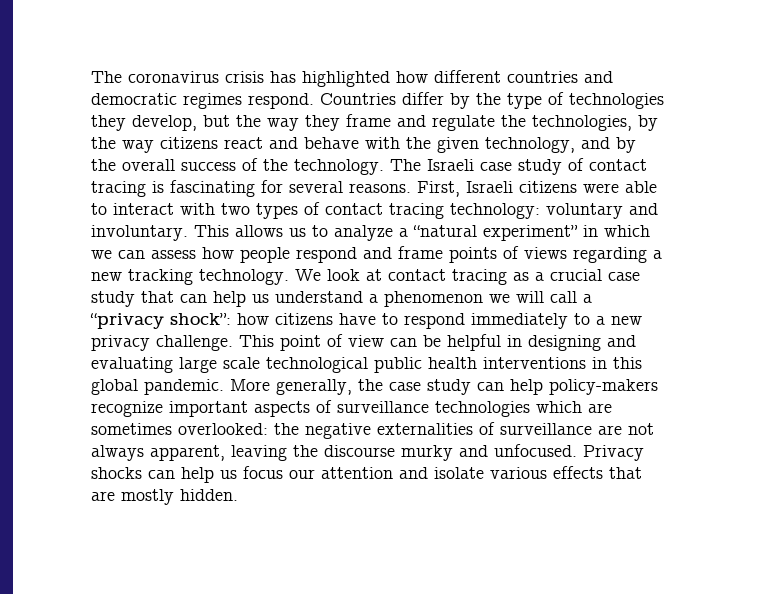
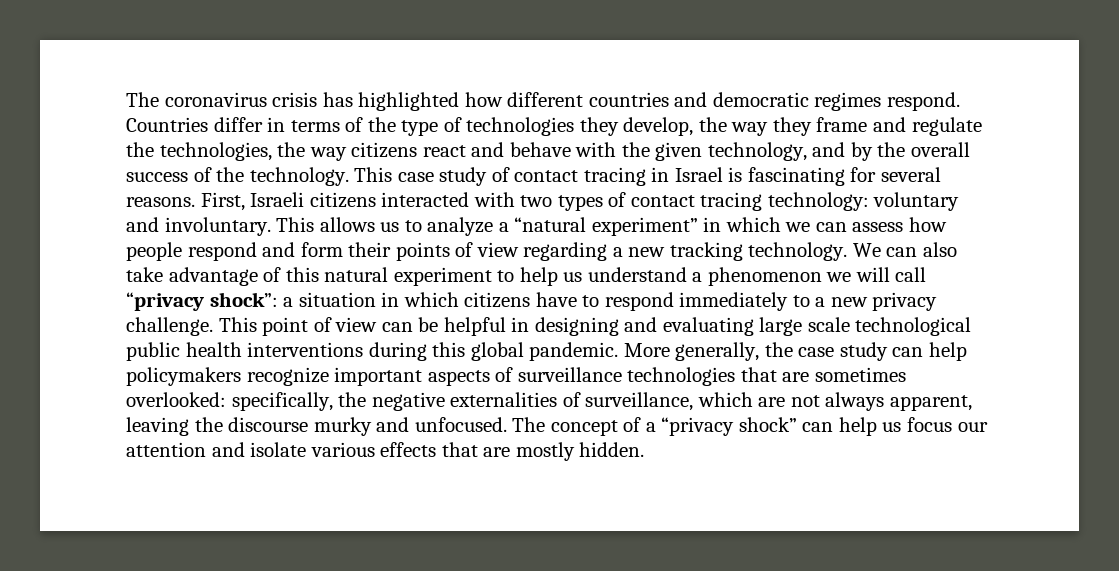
- Countries differ by the type of technologies they develop, but the way they frame and regulate the technologies, by the way citizens react and behave with the given technology, and by the overall success of the technology.
+ Countries differ in terms of the type of technologies they develop, the way they frame and regulate the technologies, the way citizens react and behave with the given technology, and by the overall success of the technology.
- The Israeli case study of contact tracing is fascinating for several reasons.
+ This case study of contact tracing in Israel is fascinating for several reasons.
- First, Israeli citizens were able to interact with two types of contact tracing technology: voluntary and involuntary.
+ First, Israeli citizens interacted with two types of contact tracing technology: voluntary and involuntary.
- This allows us to analyze a “natural experiment” in which we can assess how people respond and frame points of views regarding a new tracking technology.
+ This allows us to analyze a “natural experiment” in which we can assess how people respond and form their points of view regarding a new tracking technology.
- We look at contact tracing as a crucial case study that can help us understand a phenomenon we will call a “privacy shock”: how citizens have to respond immediately to a new privacy challenge.
+ We can also take advantage of this natural experiment to help us understand a phenomenon we will call “privacy shock”: a situation in which citizens have to respond immediately to a new privacy challenge.
- This point of view can be helpful in designing and evaluating large scale technological public health interventions in this global pandemic.
+ This point of view can be helpful in designing and evaluating large scale technological public health interventions during this global pandemic.
- More generally, the case study can help policy-makers recognize important aspects of surveillance technologies which are sometimes overlooked: the negative externalities of surveillance are not always apparent, leaving the discourse murky and unfocused.
+ More generally, the case study can help policymakers recognize important aspects of surveillance technologies that are sometimes overlooked: specifically, the negative externalities of surveillance, which are not always apparent, leaving the discourse murky and unfocused.
- Privacy shocks can help us focus our attention and isolate various effects that are mostly hidden.
+ The concept of a “privacy shock” can help us focus our attention and isolate various effects that are mostly hidden.

